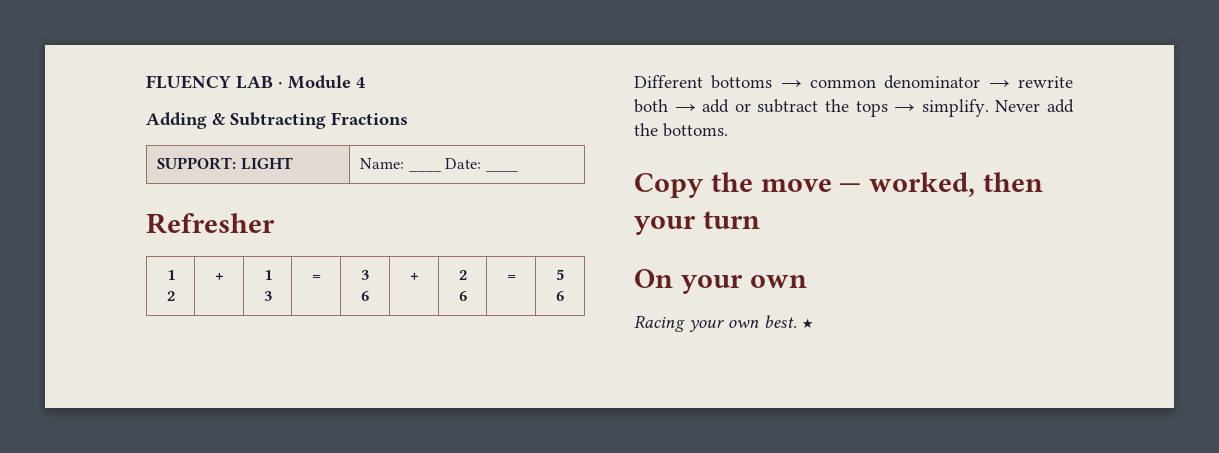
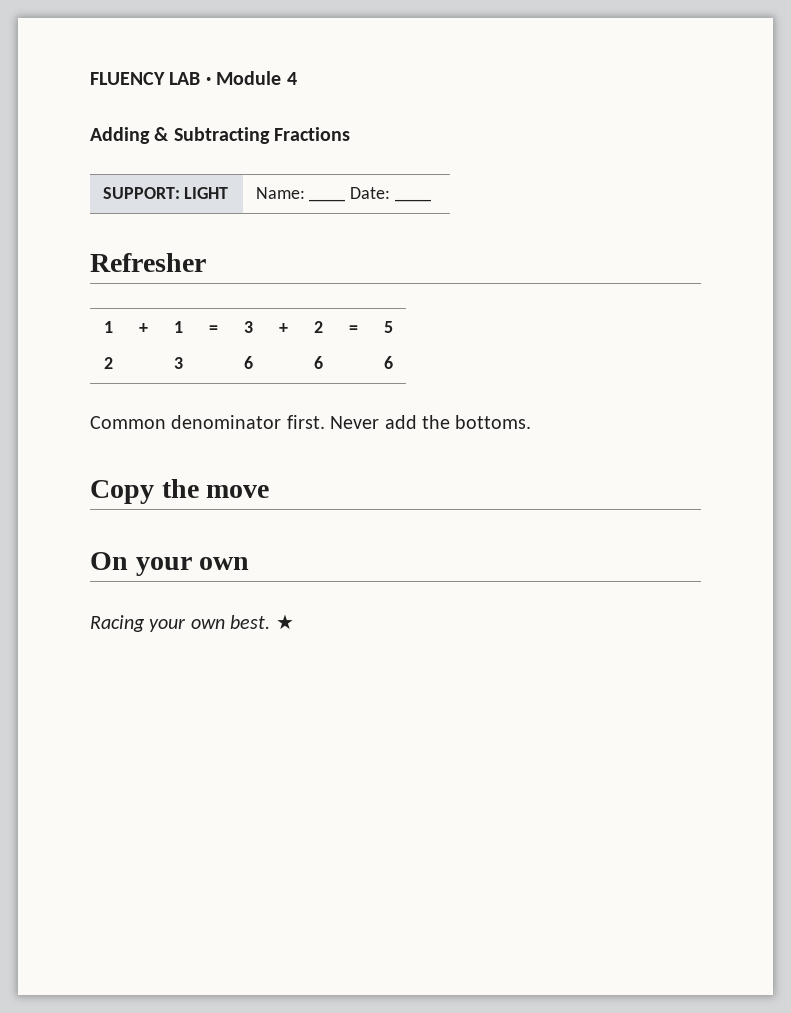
- Different bottoms → common denominator → rewrite both → add or subtract the tops → simplify.
+ Common denominator first.
- Copy the move — worked, then your turn
+ Copy the move

